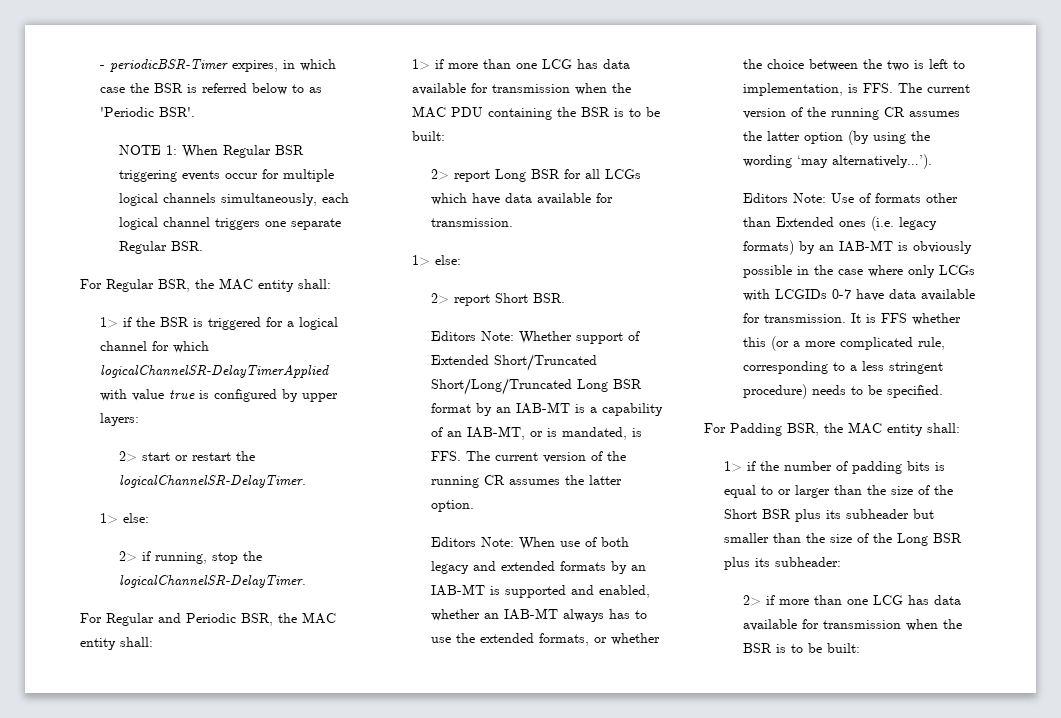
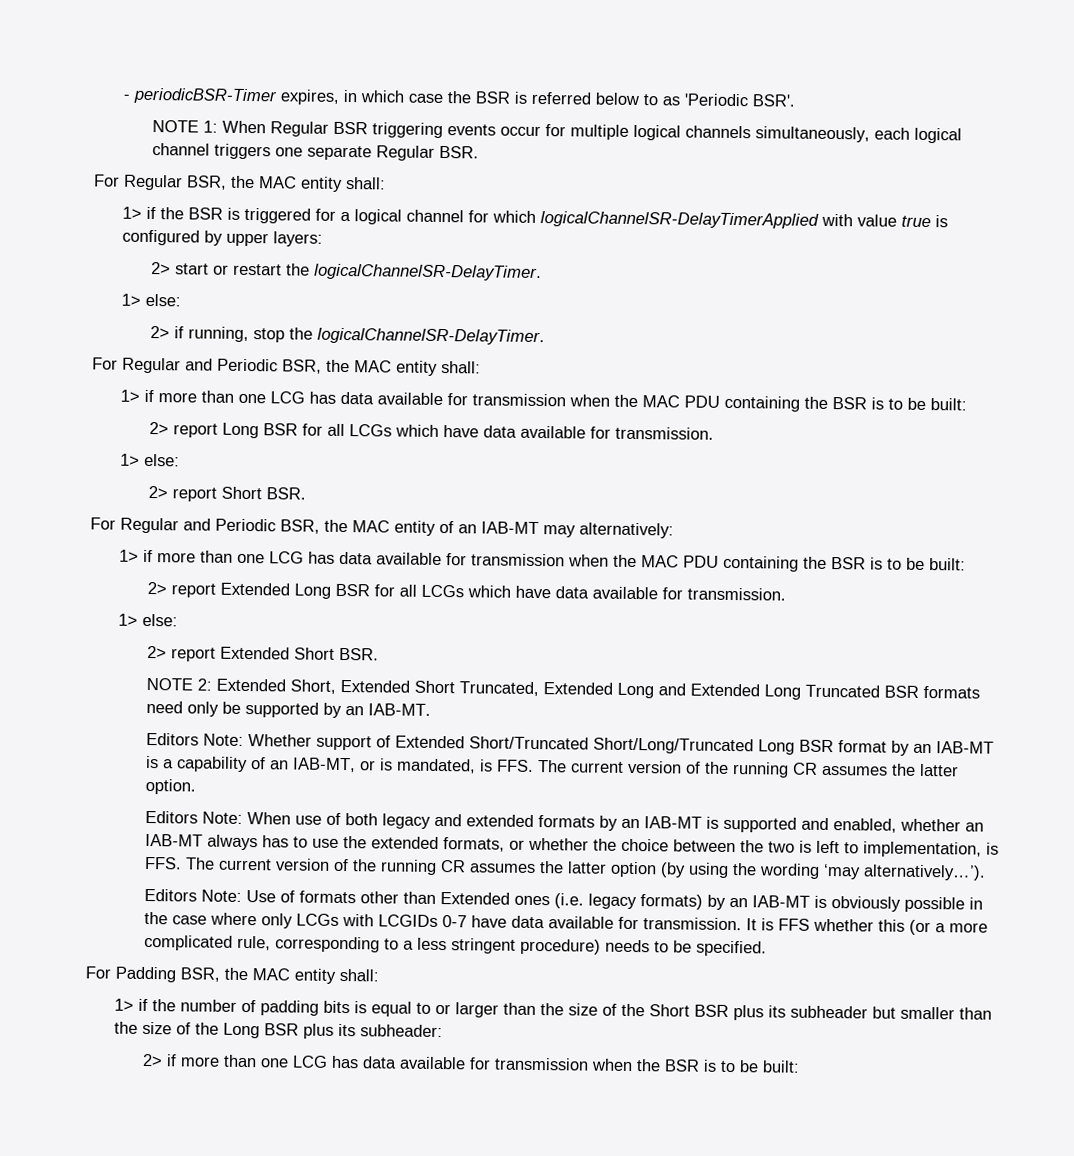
+ For Regular and Periodic BSR, the MAC entity of an IAB-MT may alternatively:
+ 1> if more than one LCG has data available for transmission when the MAC PDU containing the BSR is to be built:
+ 2> report Extended Long BSR for all LCGs which have data available for transmission.
+ 1> else:
+ 2> report Extended Short BSR.
+ NOTE 2: Extended Short, Extended Short Truncated, Extended Long and Extended Long Truncated BSR formats need only be supported by an IAB-MT.

